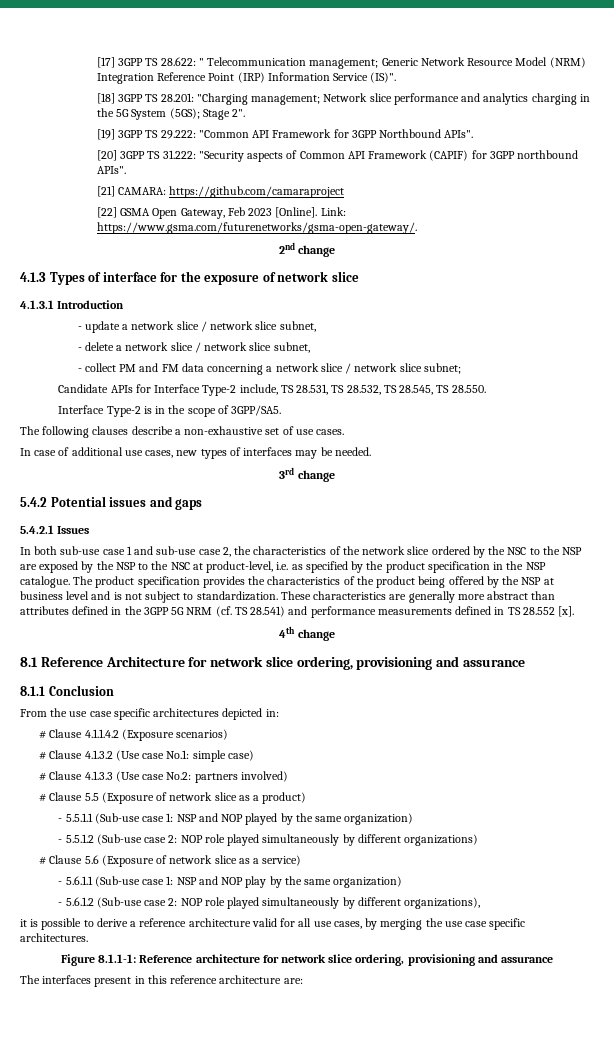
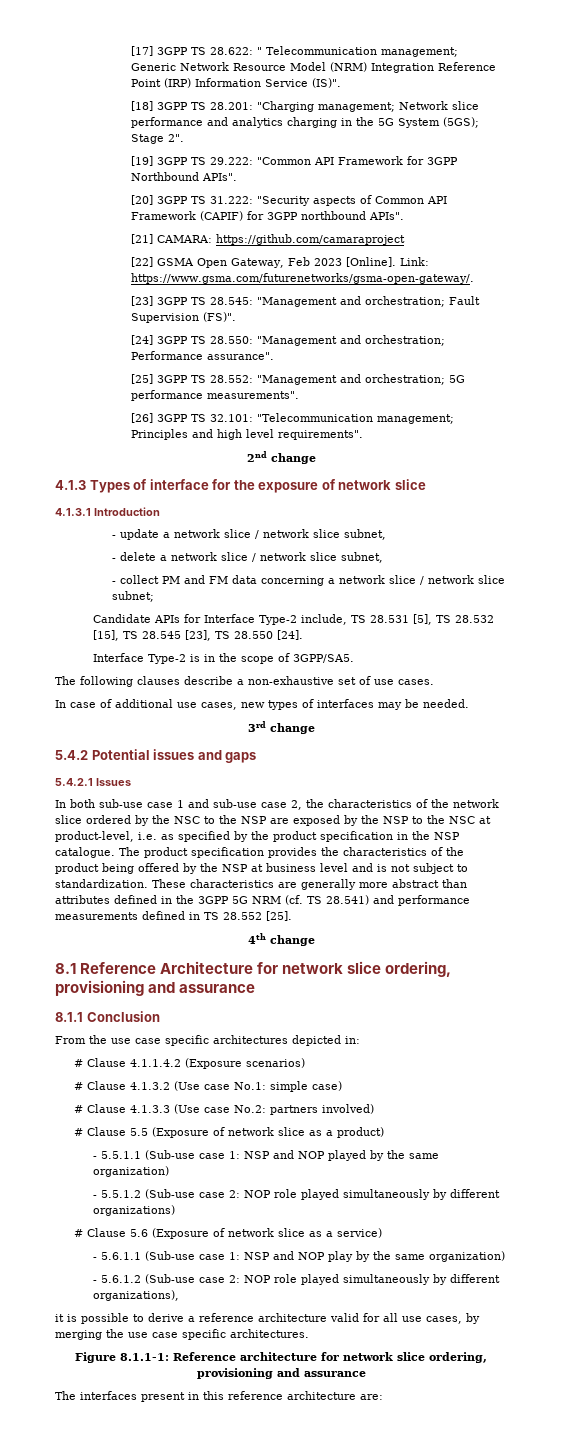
+ [23] 3GPP TS 28.545: "Management and orchestration; Fault Supervision (FS)".
+ [24] 3GPP TS 28.550: "Management and orchestration; Performance assurance".
+ [25] 3GPP TS 28.552: "Management and orchestration; 5G performance measurements".
+ [26] 3GPP TS 32.101: "Telecommunication management; Principles and high level requirements".
- Candidate APIs for Interface Type-2 include, TS 28.531, TS 28.532, TS 28.545, TS 28.550.
+ Candidate APIs for Interface Type-2 include, TS 28.531 [5], TS 28.532 [15], TS 28.545 [23], TS 28.550 [24].
- These characteristics are generally more abstract than attributes defined in the 3GPP 5G NRM (cf. TS 28.541) and performance measurements defined in TS 28.552 [x].
+ These characteristics are generally more abstract than attributes defined in the 3GPP 5G NRM (cf. TS 28.541) and performance measurements defined in TS 28.552 [25].

